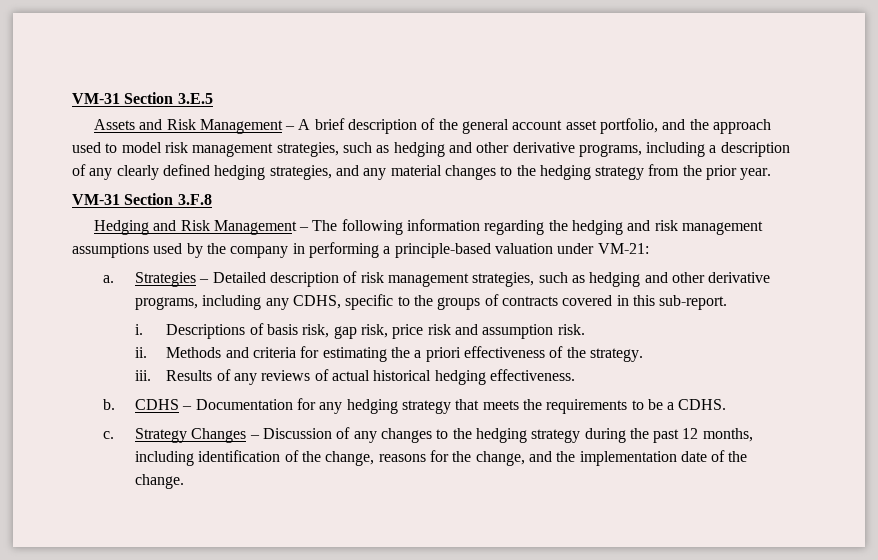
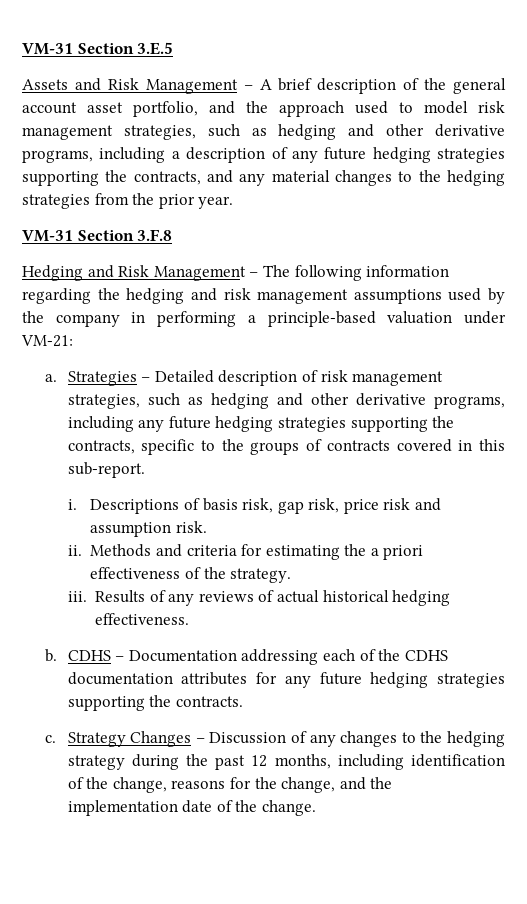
- Assets and Risk Management – A brief description of the general account asset portfolio, and the approach used to model risk management strategies, such as hedging and other derivative programs, including a description of any clearly defined hedging strategies, and any material changes to the hedging strategy from the prior year.
+ Assets and Risk Management – A brief description of the general account asset portfolio, and the approach used to model risk management strategies, such as hedging and other derivative programs, including a description of any future hedging strategies supporting the contracts, and any material changes to the hedging strategies from the prior year.
- Strategies – Detailed description of risk management strategies, such as hedging and other derivative programs, including any CDHS, specific to the groups of contracts covered in this sub-report.
+ Strategies – Detailed description of risk management strategies, such as hedging and other derivative programs, including any future hedging strategies supporting the contracts, specific to the groups of contracts covered in this sub-report.
- CDHS – Documentation for any hedging strategy that meets the requirements to be a CDHS.
+ CDHS – Documentation addressing each of the CDHS documentation attributes for any future hedging strategies supporting the contracts.

